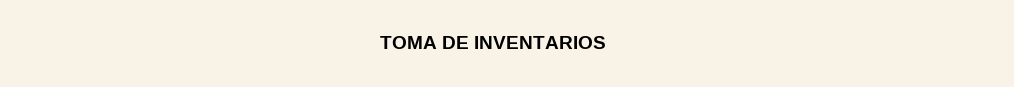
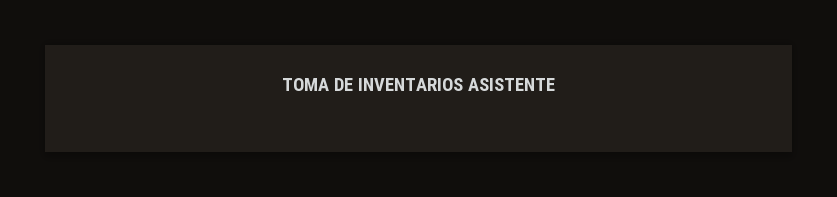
- TOMA DE INVENTARIOS
+ TOMA DE INVENTARIOS ASISTENTE

